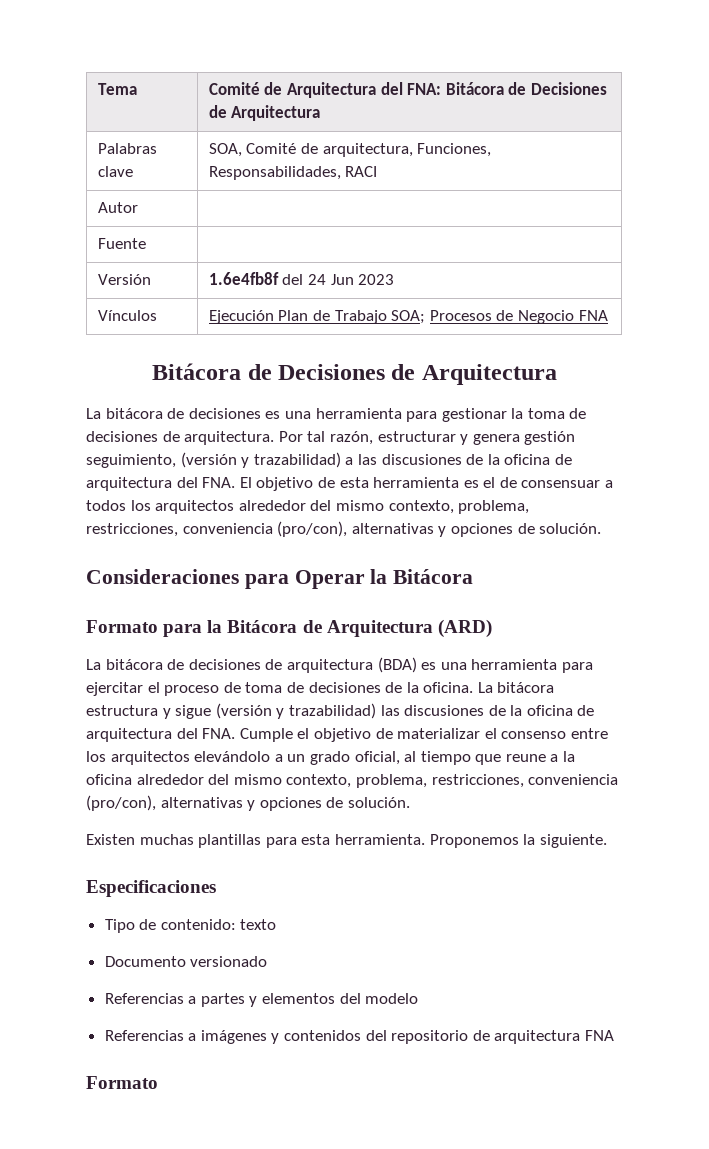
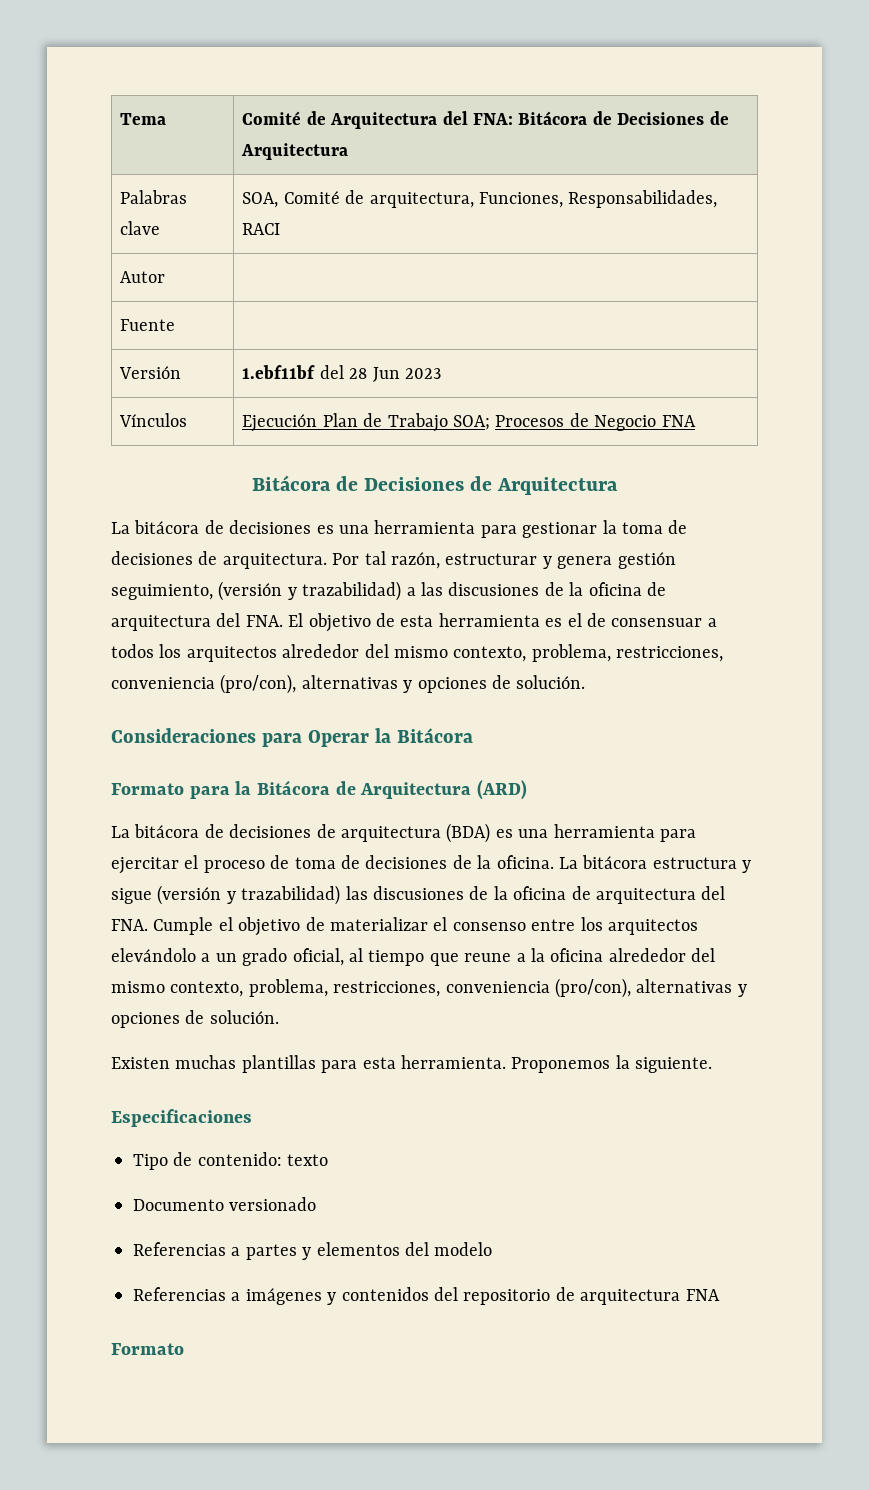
- Versión | 1.6e4fb8f del 24 Jun 2023
+ Versión | 1.ebf11bf del 28 Jun 2023

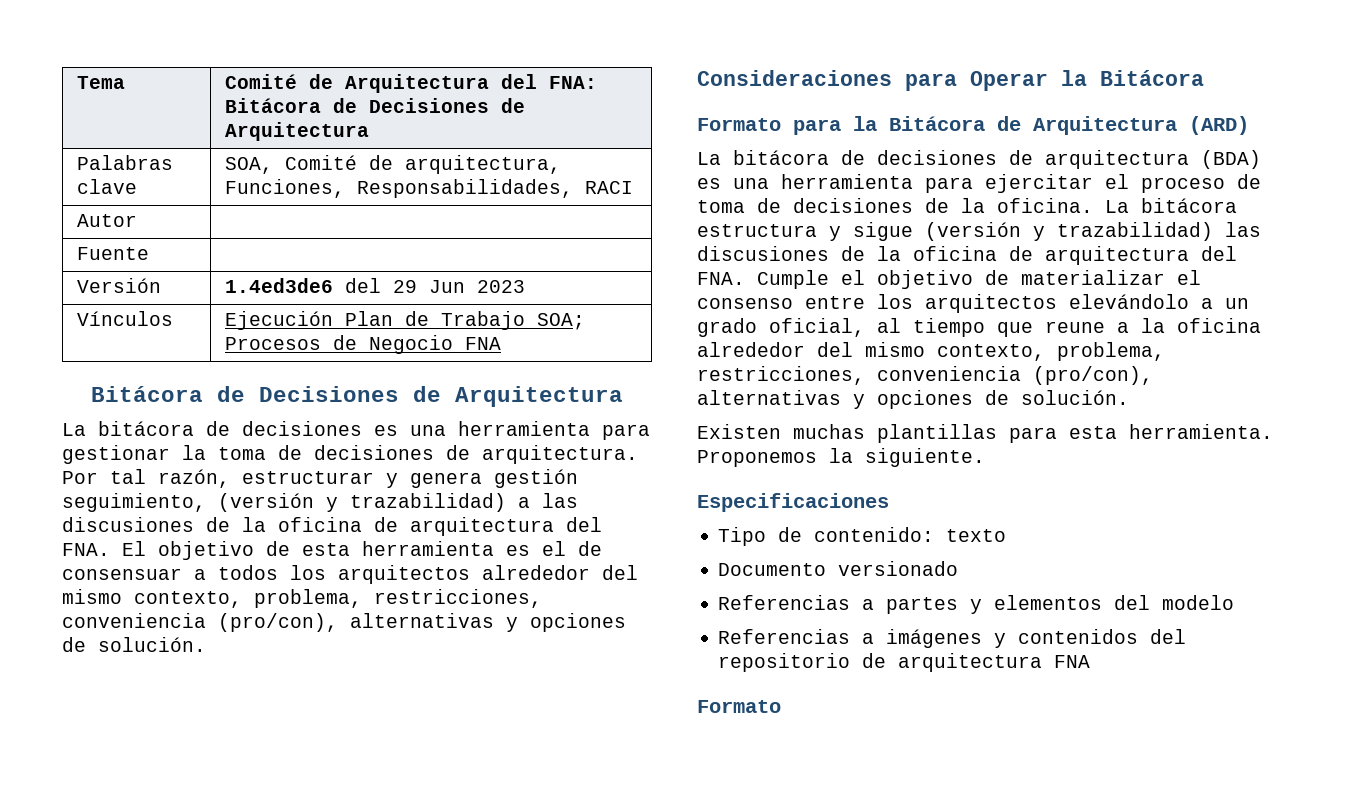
- Versión | 1.ebf11bf del 28 Jun 2023
+ Versión | 1.4ed3de6 del 29 Jun 2023

